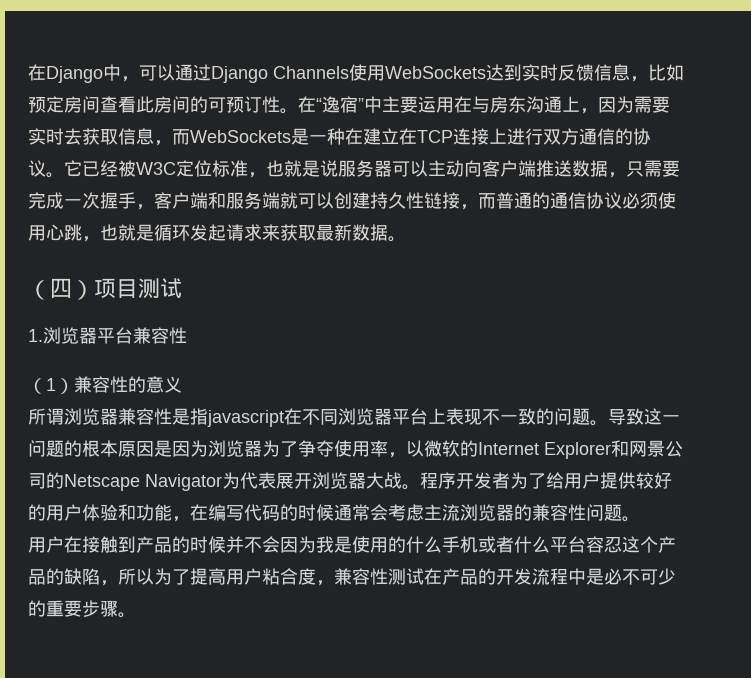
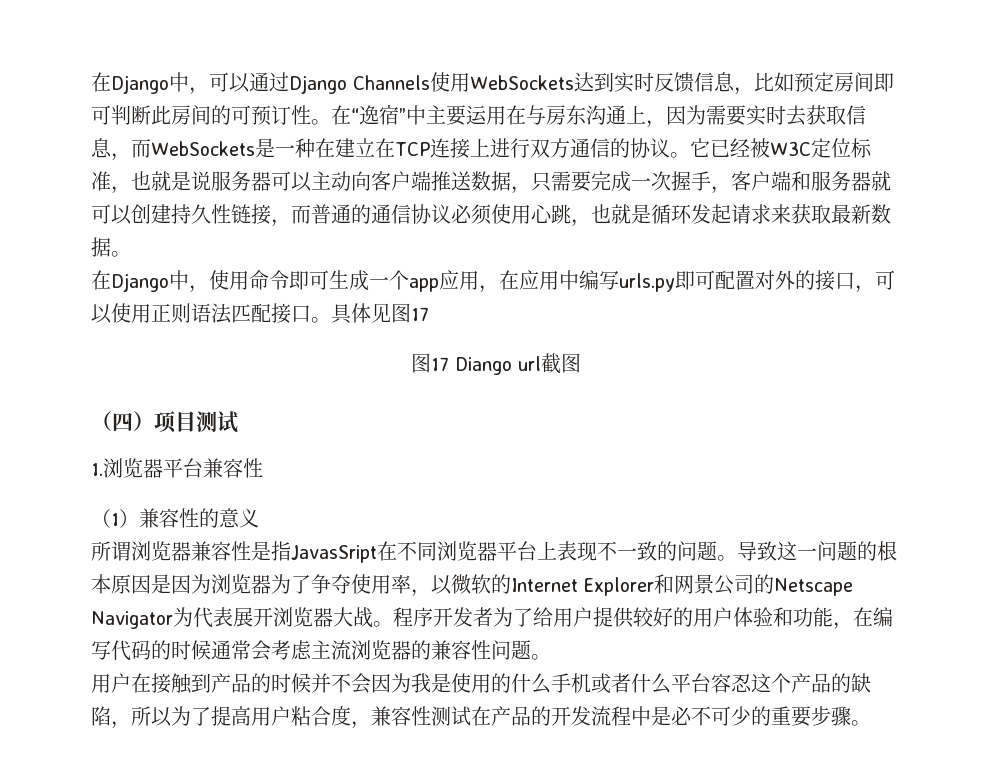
- 在Django中，可以通过Django Channels使用WebSockets达到实时反馈信息，比如预定房间查看此房间的可预订性。
+ 在Django中，可以通过Django Channels使用WebSockets达到实时反馈信息，比如预定房间即可判断此房间的可预订性。
- 它已经被W3C定位标准，也就是说服务器可以主动向客户端推送数据，只需要完成一次握手，客户端和服务端就可以创建持久性链接，而普通的通信协议必须使用心跳，也就是循环发起请求来获取最新数据。
+ 它已经被W3C定位标准，也就是说服务器可以主动向客户端推送数据，只需要完成一次握手，客户端和服务器就可以创建持久性链接，而普通的通信协议必须使用心跳，也就是循环发起请求来获取最新数据。
+ 在Django中，使用命令即可生成一个app应用，在应用中编写urls.py即可配置对外的接口，可以使用正则语法匹配接口。具体见图17
+ 图17 Diango url截图
- 所谓浏览器兼容性是指javascript在不同浏览器平台上表现不一致的问题。
+ 所谓浏览器兼容性是指JavasSript在不同浏览器平台上表现不一致的问题。

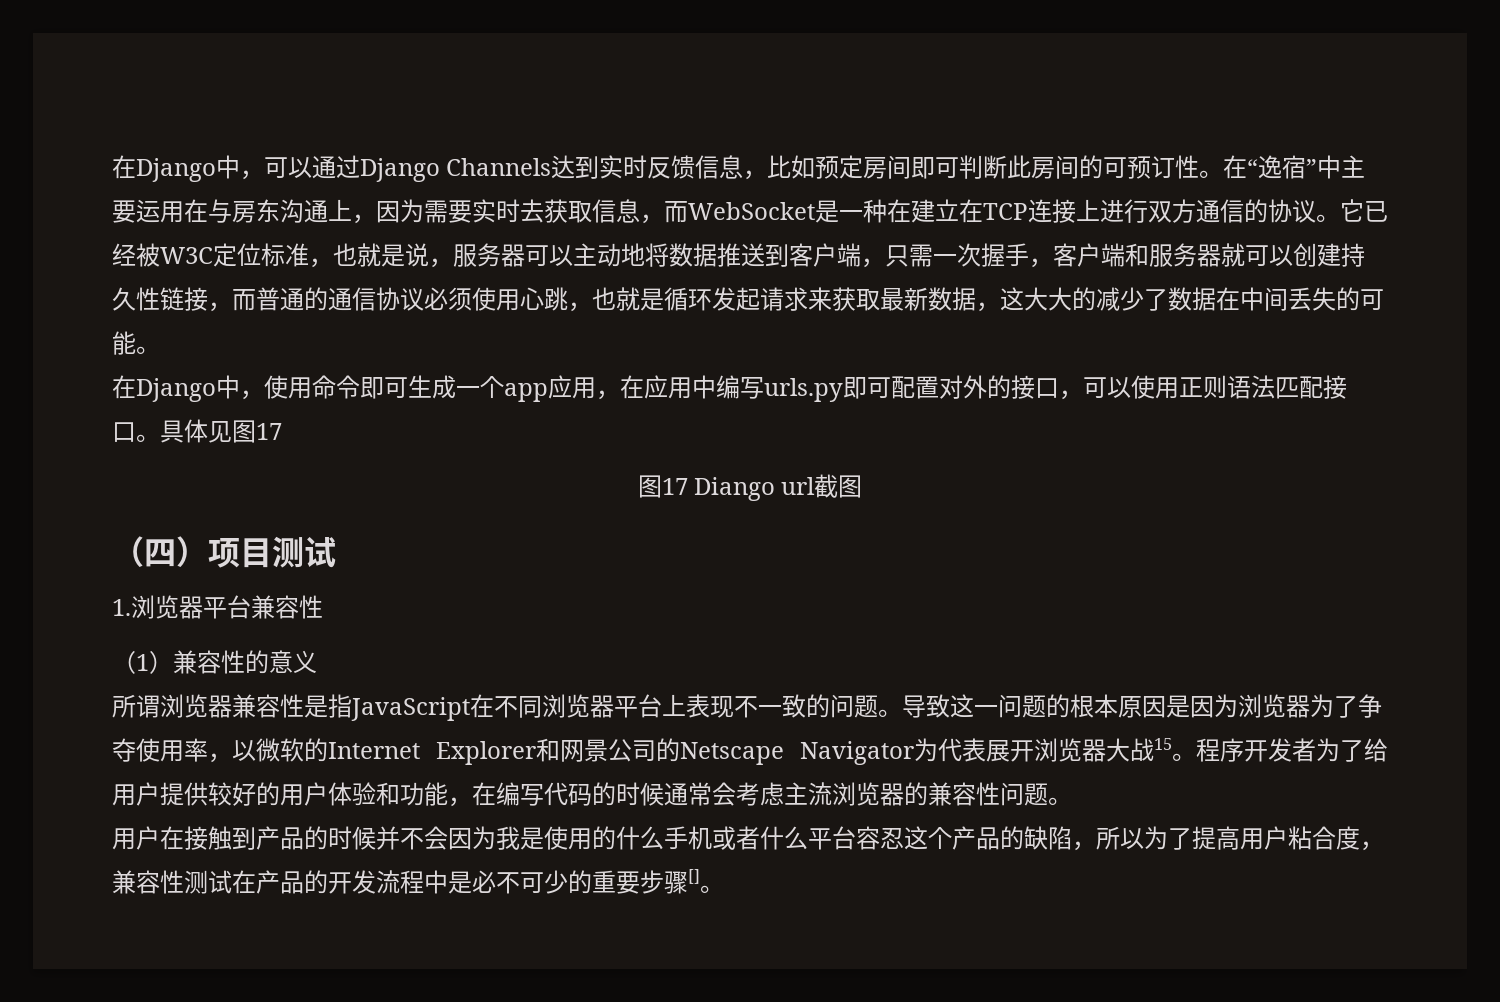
- 在Django中，可以通过Django Channels使用WebSockets达到实时反馈信息，比如预定房间即可判断此房间的可预订性。
+ 在Django中，可以通过Django Channels达到实时反馈信息，比如预定房间即可判断此房间的可预订性。
- 在“逸宿”中主要运用在与房东沟通上，因为需要实时去获取信息，而WebSockets是一种在建立在TCP连接上进行双方通信的协议。
+ 在“逸宿”中主要运用在与房东沟通上，因为需要实时去获取信息，而WebSocket是一种在建立在TCP连接上进行双方通信的协议。
- 它已经被W3C定位标准，也就是说服务器可以主动向客户端推送数据，只需要完成一次握手，客户端和服务器就可以创建持久性链接，而普通的通信协议必须使用心跳，也就是循环发起请求来获取最新数据。
+ 它已经被W3C定位标准，也就是说，服务器可以主动地将数据推送到客户端，只需一次握手，客户端和服务器就可以创建持久性链接，而普通的通信协议必须使用心跳，也就是循环发起请求来获取最新数据，这大大的减少了数据在中间丢失的可能。
- 所谓浏览器兼容性是指JavasSript在不同浏览器平台上表现不一致的问题。
+ 所谓浏览器兼容性是指JavaScript在不同浏览器平台上表现不一致的问题。
- 导致这一问题的根本原因是因为浏览器为了争夺使用率，以微软的Internet Explorer和网景公司的Netscape Navigator为代表展开浏览器大战。
+ 导致这一问题的根本原因是因为浏览器为了争夺使用率，以微软的Internet Explorer和网景公司的Netscape Navigator为代表展开浏览器大战15。
- 用户在接触到产品的时候并不会因为我是使用的什么手机或者什么平台容忍这个产品的缺陷，所以为了提高用户粘合度，兼容性测试在产品的开发流程中是必不可少的重要步骤。
+ 用户在接触到产品的时候并不会因为我是使用的什么手机或者什么平台容忍这个产品的缺陷，所以为了提高用户粘合度，兼容性测试在产品的开发流程中是必不可少的重要步骤[]。

